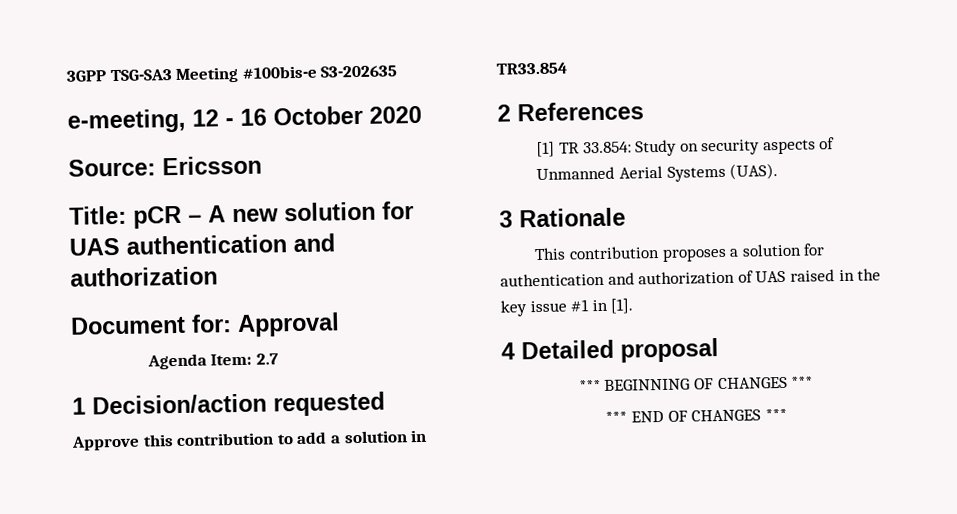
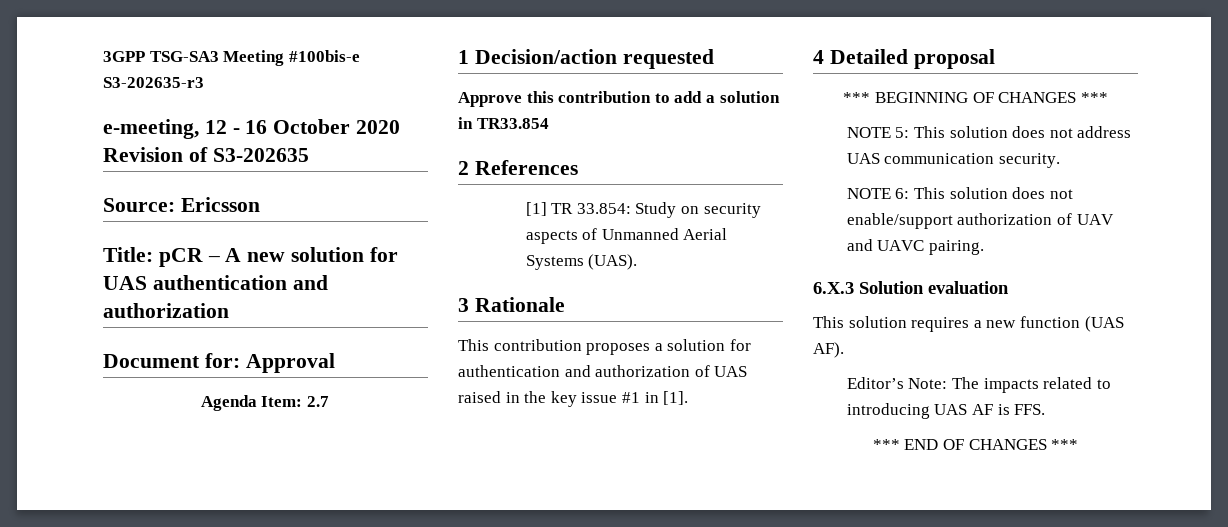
- 3GPP TSG-SA3 Meeting #100bis-e S3-202635
+ 3GPP TSG-SA3 Meeting #100bis-e S3-202635-r3
- e-meeting, 12 - 16 October 2020
+ e-meeting, 12 - 16 October 2020 Revision of S3-202635
+ NOTE 5: This solution does not address UAS communication security.
+ NOTE 6: This solution does not enable/support authorization of UAV and UAVC pairing.
+ 6.X.3 Solution evaluation
+ This solution requires a new function (UAS AF).
+ Editor’s Note: The impacts related to introducing UAS AF is FFS.

